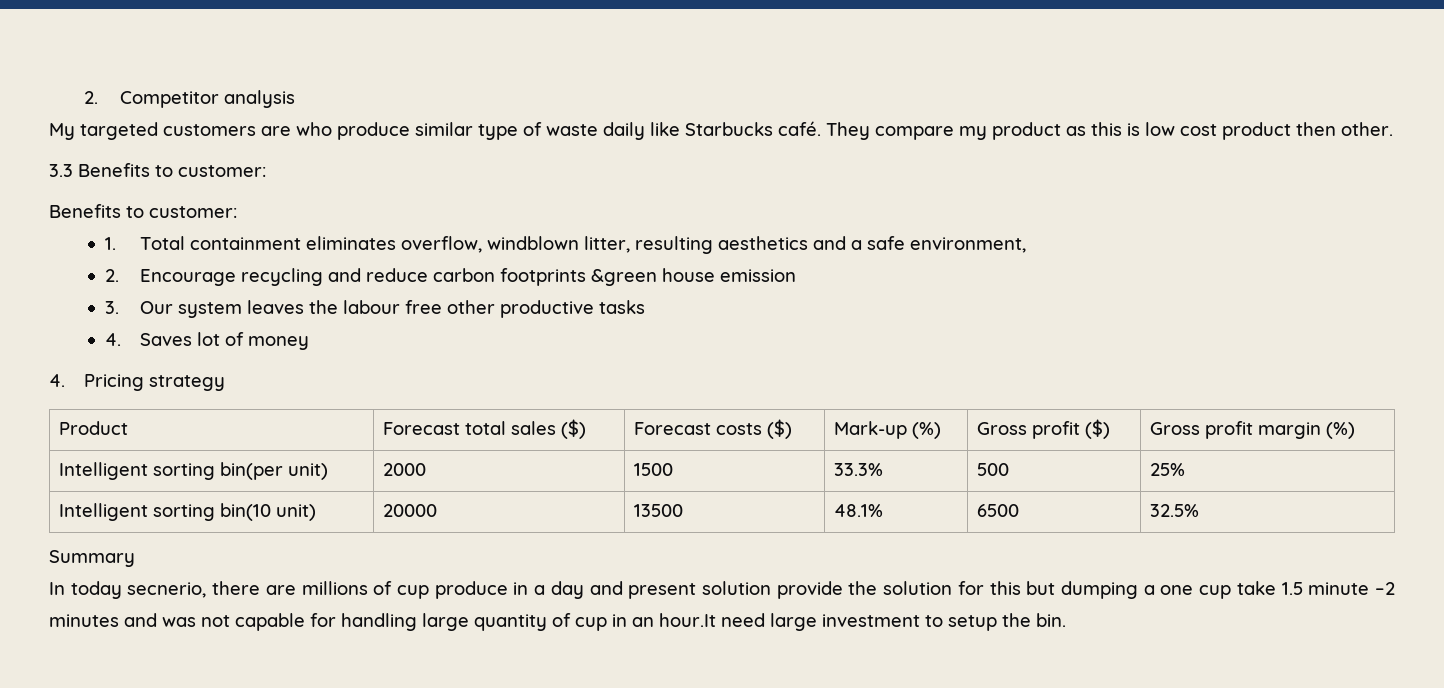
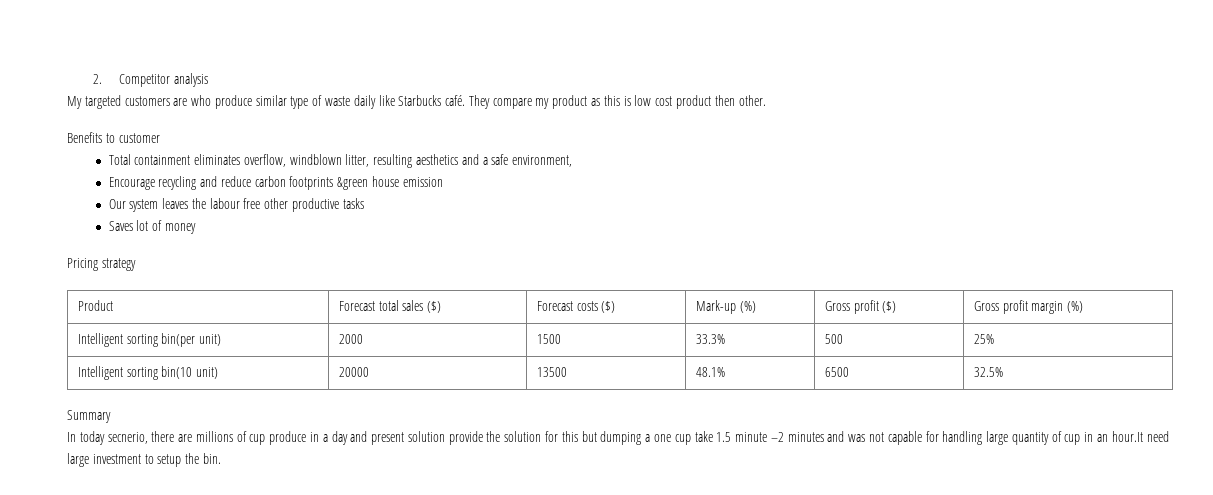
- 3.3 Benefits to customer:
- Benefits to customer:
- 1. Total containment eliminates overflow, windblown litter, resulting aesthetics and a safe environment,
+ Benefits to customer
+ Total containment eliminates overflow, windblown litter, resulting aesthetics and a safe environment,
- 2. Encourage recycling and reduce carbon footprints &green house emission
+ Encourage recycling and reduce carbon footprints &green house emission
- 3. Our system leaves the labour free other productive tasks
+ Our system leaves the labour free other productive tasks
- 4. Saves lot of money
+ Saves lot of money
- 4. Pricing strategy
+ Pricing strategy

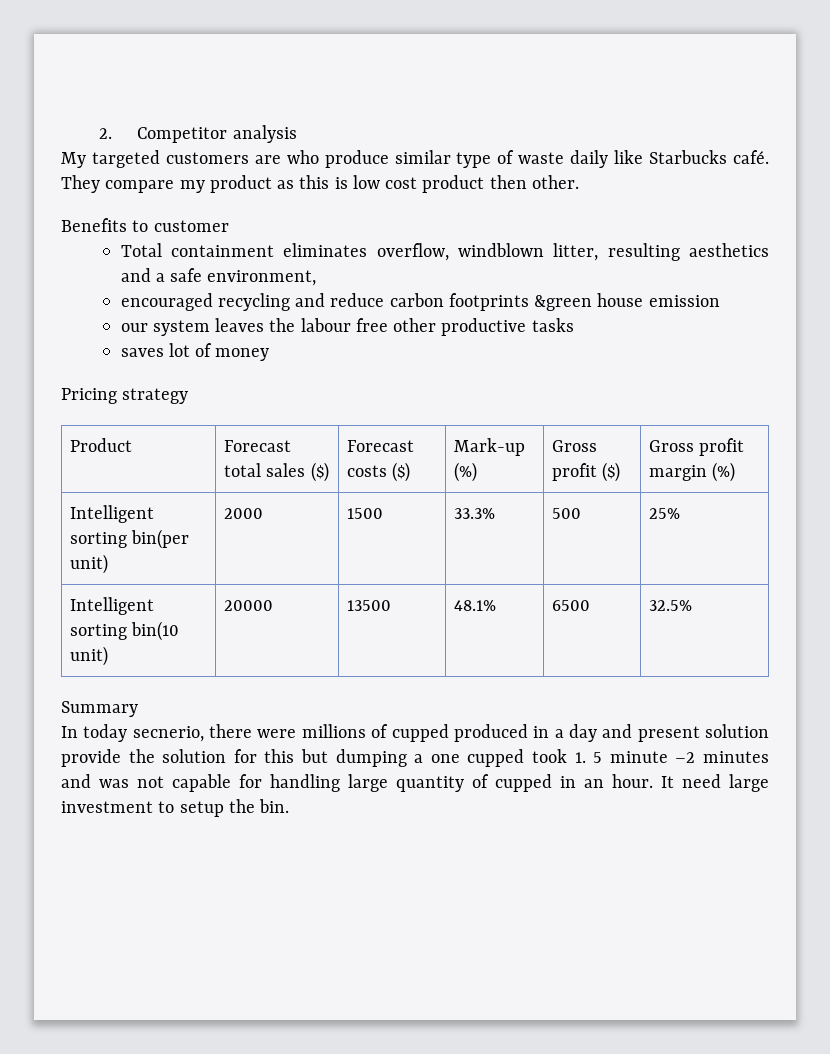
- Encourage recycling and reduce carbon footprints &green house emission
+ encouraged recycling and reduce carbon footprints &green house emission
- Our system leaves the labour free other productive tasks
+ our system leaves the labour free other productive tasks
- Saves lot of money
+ saves lot of money
- In today secnerio, there are millions of cup produce in a day and present solution provide the solution for this but dumping a one cup take 1.5 minute –2 minutes and was not capable for handling large quantity of cup in an hour.It need large investment to setup the bin.
+ In today secnerio, there were millions of cupped produced in a day and present solution provide the solution for this but dumping a one cupped took 1. 5 minute –2 minutes and was not capable for handling large quantity of cupped in an hour. It need large investment to setup the bin.

